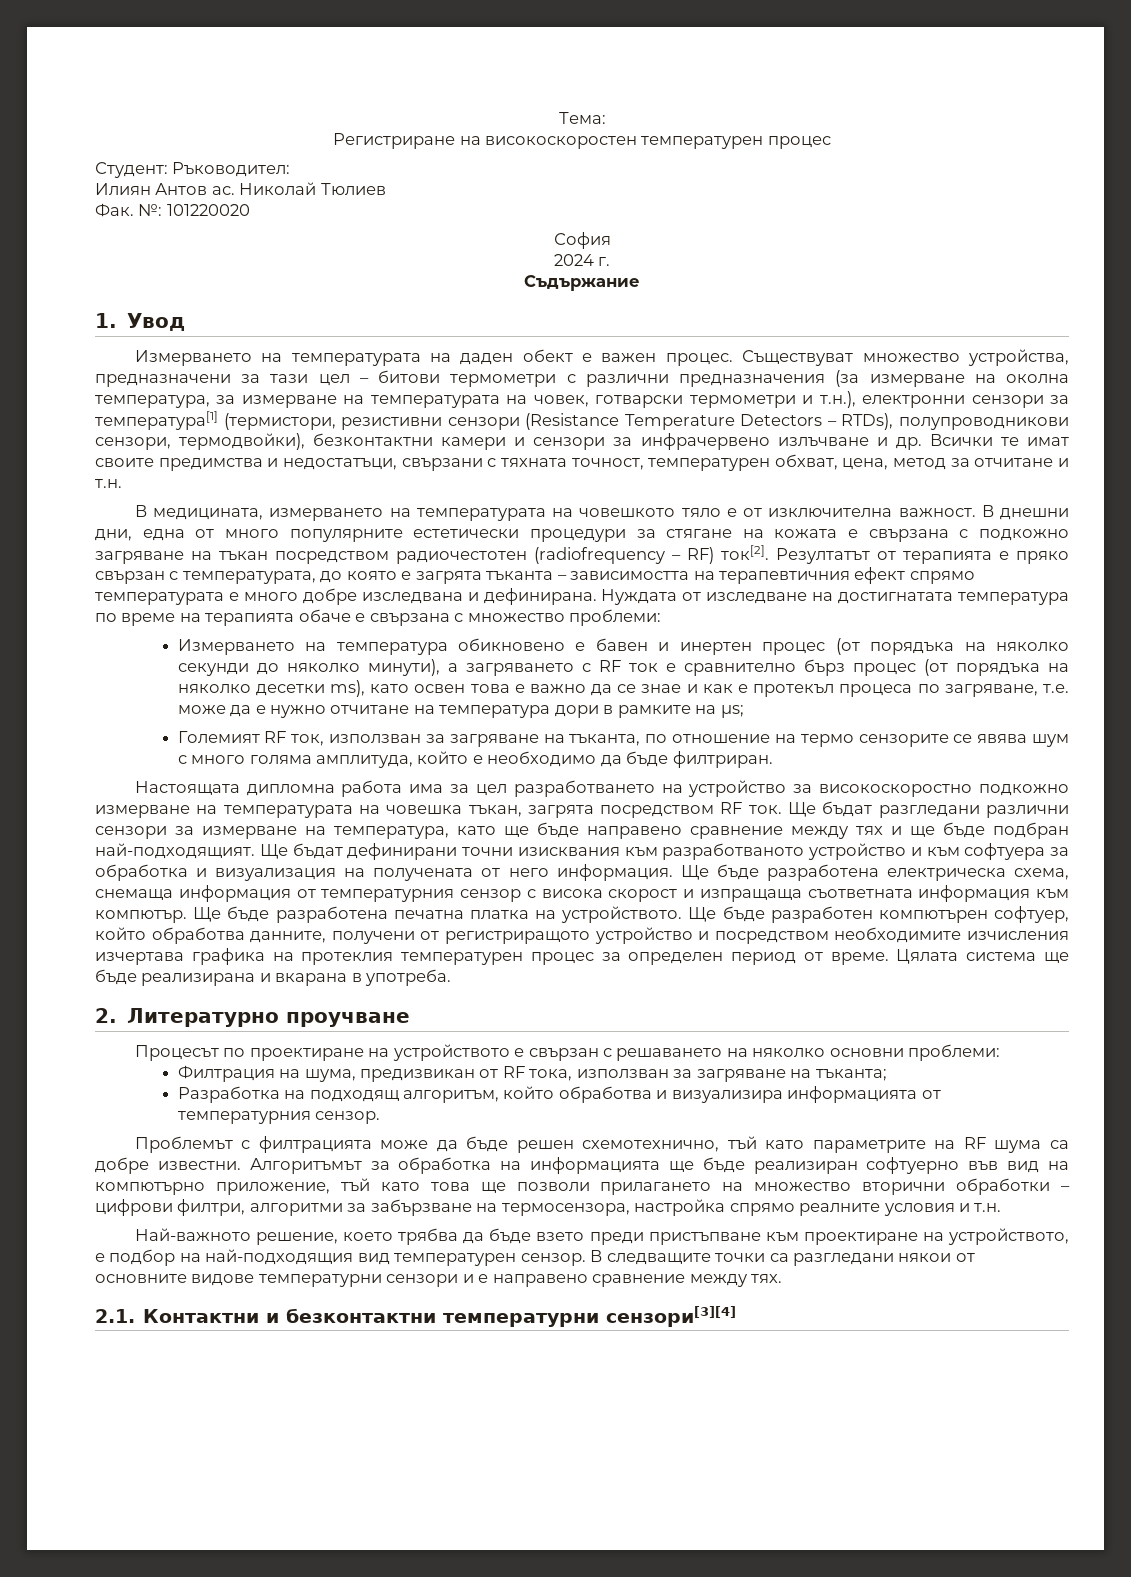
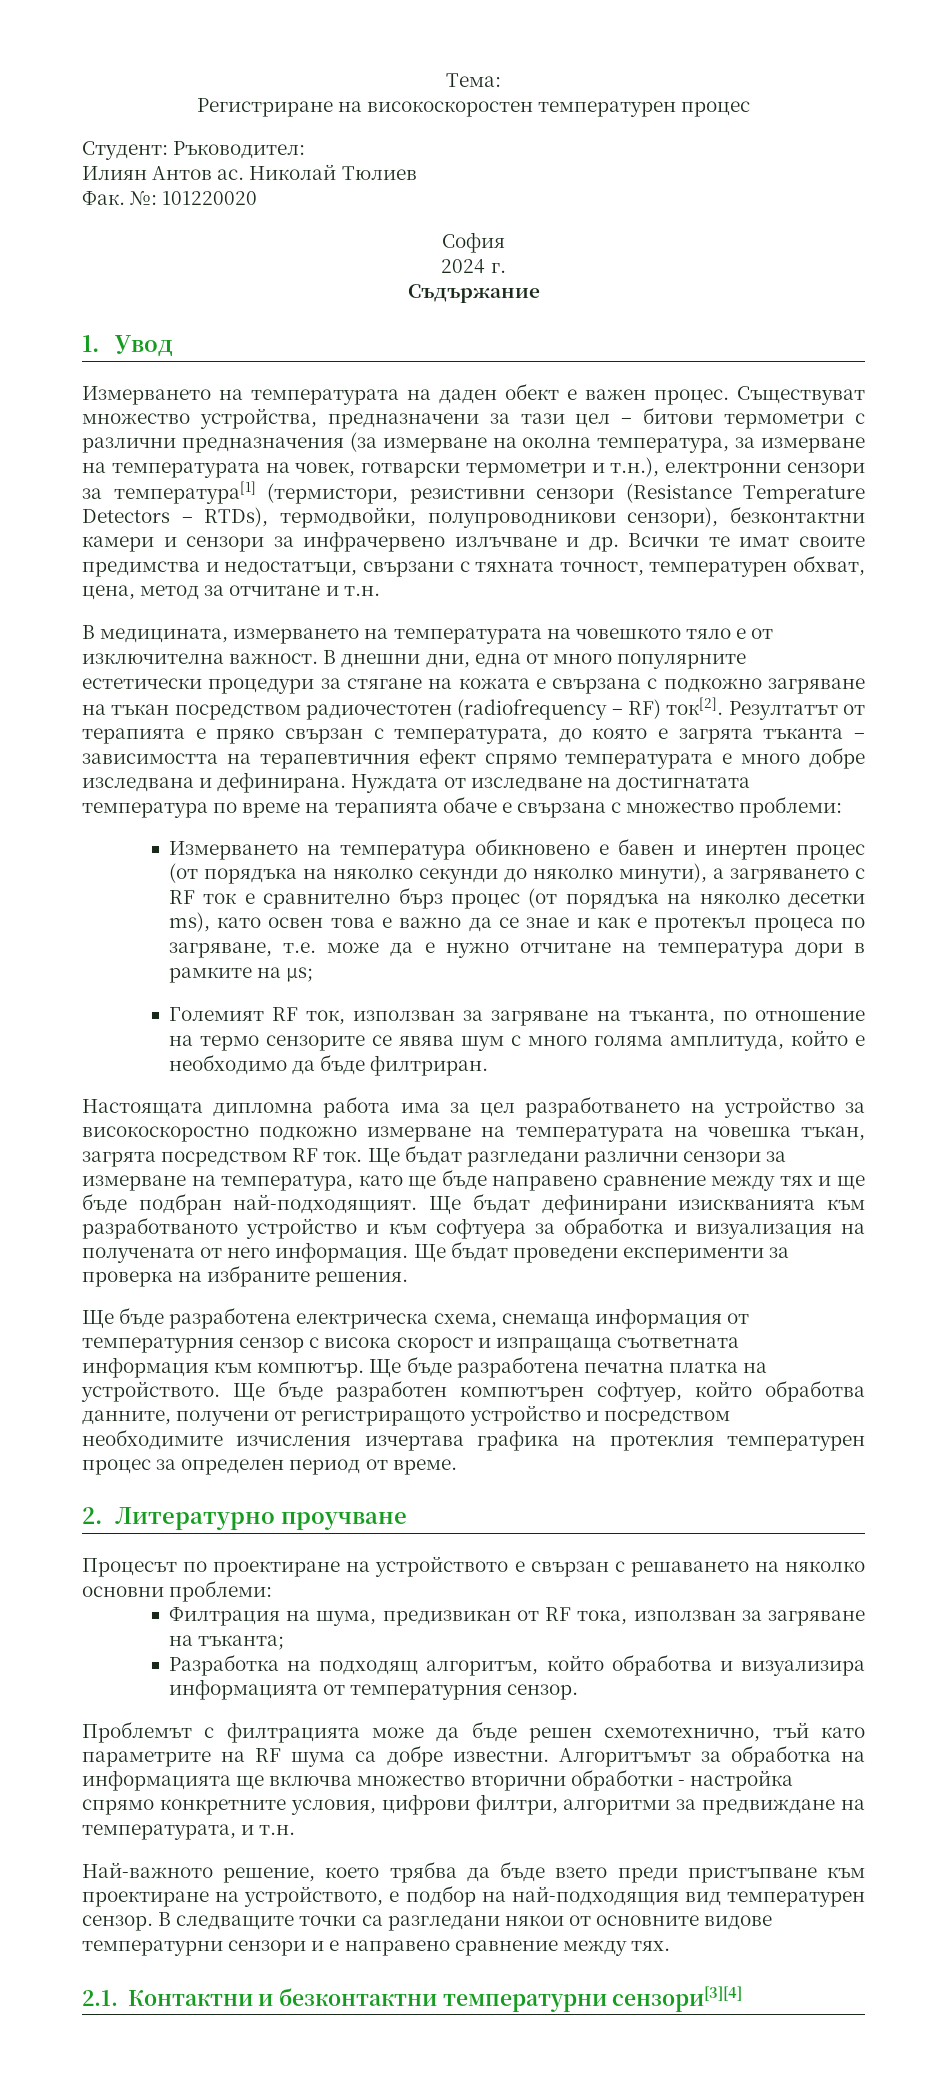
- Съществуват множество устройства, предназначени за тази цел – битови термометри с различни предназначения (за измерване на околна температура, за измерване на температурата на човек, готварски термометри и т.н.), електронни сензори за температура[1] (термистори, резистивни сензори (Resistance Temperature Detectors – RTDs), полупроводникови сензори, термодвойки), безконтактни камери и сензори за инфрачервено излъчване и др. Всички те имат своите предимства и недостатъци, свързани с тяхната точност, температурен обхват, цена, метод за отчитане и т.н.
+ Съществуват множество устройства, предназначени за тази цел – битови термометри с различни предназначения (за измерване на околна температура, за измерване на температурата на човек, готварски термометри и т.н.), електронни сензори за температура[1] (термистори, резистивни сензори (Resistance Temperature Detectors – RTDs), термодвойки, полупроводникови сензори), безконтактни камери и сензори за инфрачервено излъчване и др. Всички те имат своите предимства и недостатъци, свързани с тяхната точност, температурен обхват, цена, метод за отчитане и т.н.
- Ще бъдат дефинирани точни изисквания към разработваното устройство и към софтуера за обработка и визуализация на получената от него информация.
+ Ще бъдат дефинирани изискванията към разработваното устройство и към софтуера за обработка и визуализация на получената от него информация.
+ Ще бъдат проведени експерименти за проверка на избраните решения.
- Цялата система ще бъде реализирана и вкарана в употреба.
- Алгоритъмът за обработка на информацията ще бъде реализиран софтуерно във вид на компютърно приложение, тъй като това ще позволи прилагането на множество вторични обработки – цифрови филтри, алгоритми за забързване на термосензора, настройка спрямо реалните условия и т.н.
+ Алгоритъмът за обработка на информацията ще включва множество вторични обработки - настройка спрямо конкретните условия, цифрови филтри, алгоритми за предвиждане на температурата, и т.н.

